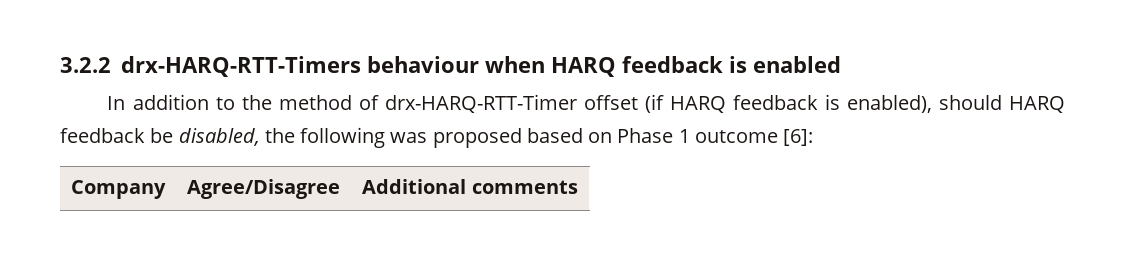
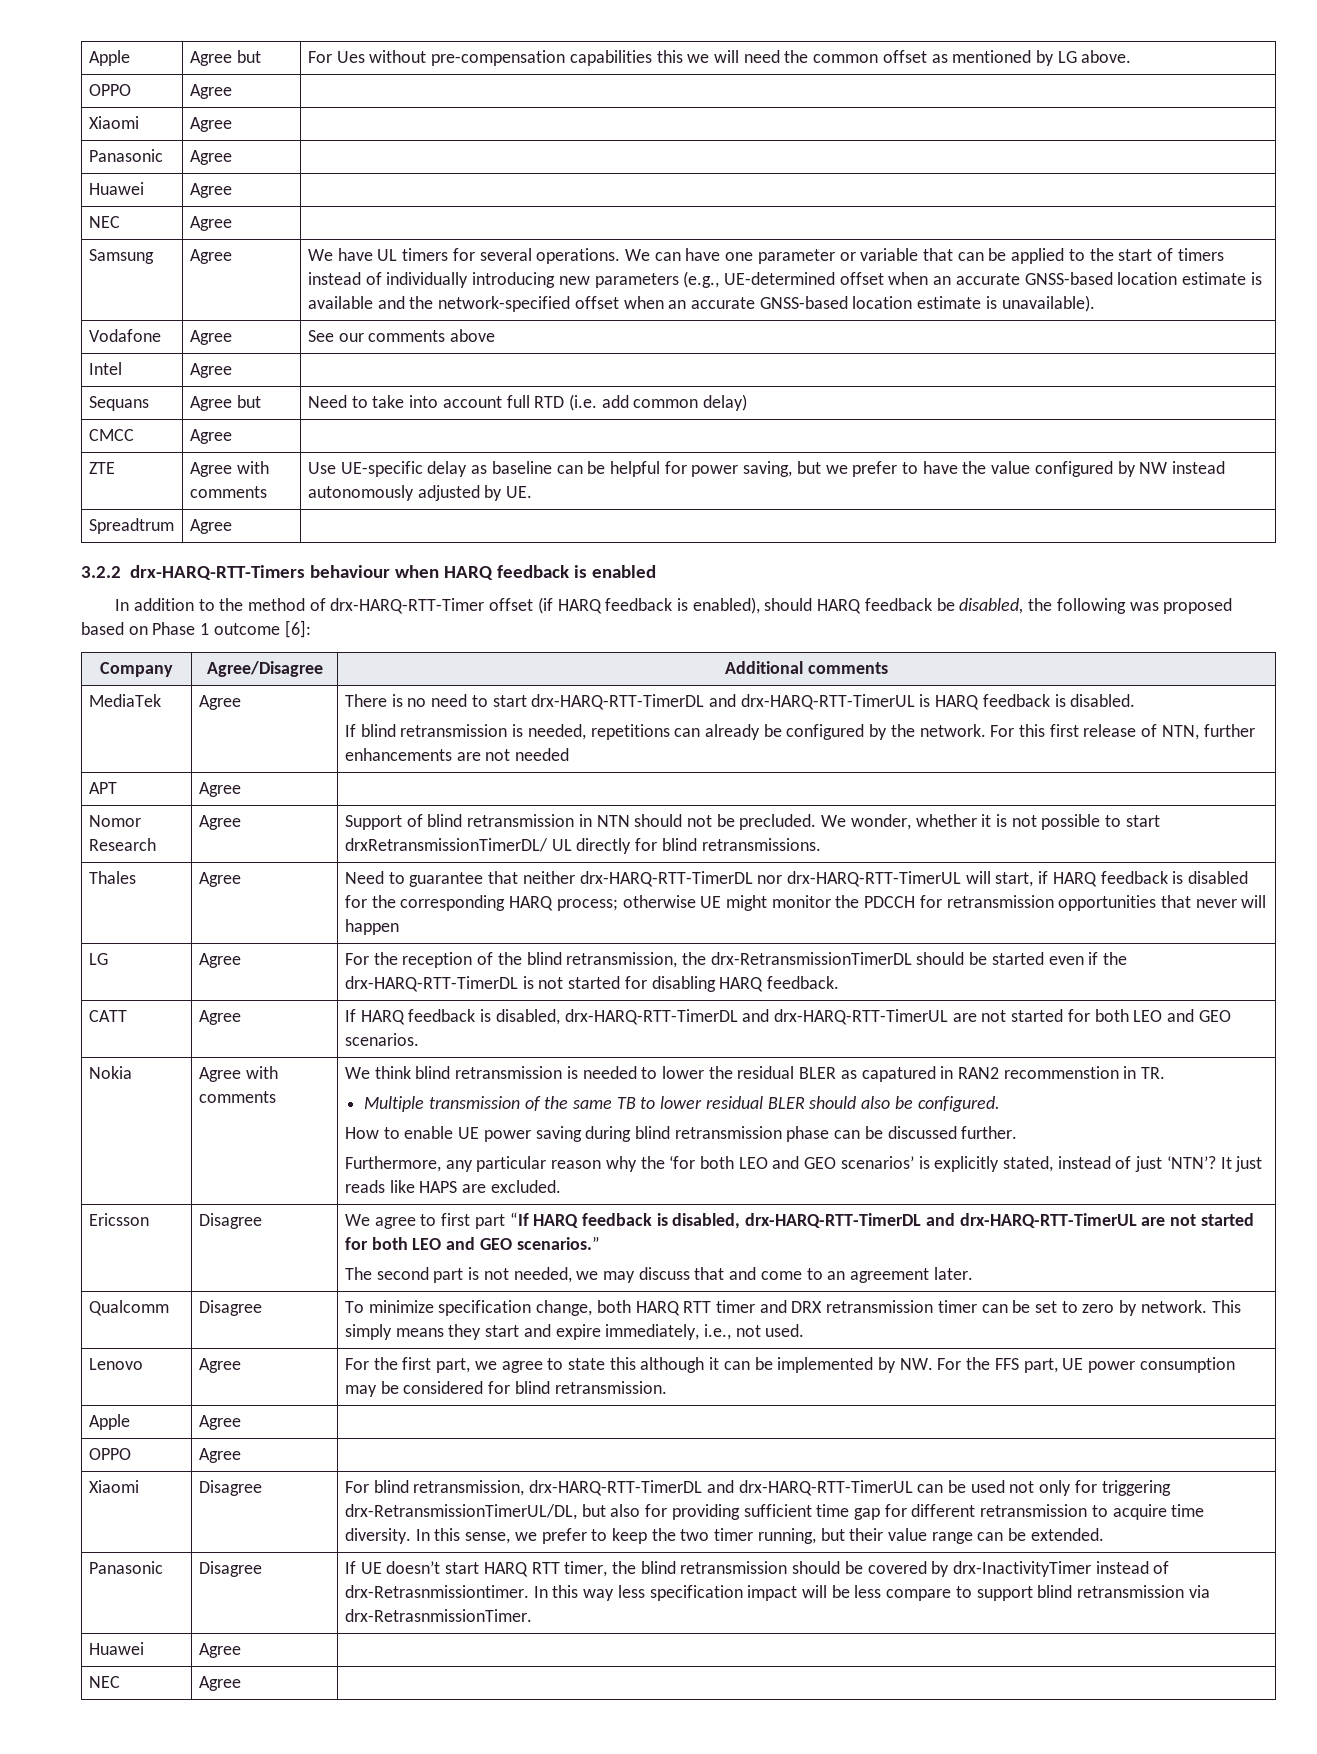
+ Apple | Agree but | For Ues without pre-compensation capabilities this we will need the common offset as mentioned by LG above.
+ OPPO | Agree |
+ Xiaomi | Agree |
+ Panasonic | Agree |
+ Huawei | Agree |
+ NEC | Agree |
+ Samsung | Agree | We have UL timers for several operations. We can have one parameter or variable that can be applied to the start of timers instead of individually introducing new parameters (e.g., UE-determined offset when an accurate GNSS-based location estimate is available and the network-specified offset when an accurate GNSS-based location estimate is unavailable).
+ Vodafone | Agree | See our comments above
+ Intel | Agree |
+ Sequans | Agree but | Need to take into account full RTD (i.e. add common delay)
+ CMCC | Agree |
+ ZTE | Agree with comments | Use UE-specific delay as baseline can be helpful for power saving, but we prefer to have the value configured by NW instead autonomously adjusted by UE.
+ Spreadtrum | Agree |
+ MediaTek | Agree | There is no need to start drx-HARQ-RTT-TimerDL and drx-HARQ-RTT-TimerUL is HARQ feedback is disabled.
+ If blind retransmission is needed, repetitions can already be configured by the network. For this first release of NTN, further enhancements are not needed
+ APT | Agree |
+ Nomor Research | Agree | Support of blind retransmission in NTN should not be precluded. We wonder, whether it is not possible to start drxRetransmissionTimerDL/ UL directly for blind retransmissions.
+ Thales | Agree | Need to guarantee that neither drx-HARQ-RTT-TimerDL nor drx-HARQ-RTT-TimerUL will start, if HARQ feedback is disabled for the corresponding HARQ process; otherwise UE might monitor the PDCCH for retransmission opportunities that never will happen
+ LG | Agree | For the reception of the blind retransmission, the drx-RetransmissionTimerDL should be started even if the drx-HARQ-RTT-TimerDL is not started for disabling HARQ feedback.
+ CATT | Agree | If HARQ feedback is disabled, drx-HARQ-RTT-TimerDL and drx-HARQ-RTT-TimerUL are not started for both LEO and GEO scenarios.
+ Nokia | Agree with comments | We think blind retransmission is needed to lower the residual BLER as capatured in RAN2 recommenstion in TR.
+ Multiple transmission of the same TB to lower residual BLER should also be configured.
+ How to enable UE power saving during blind retransmission phase can be discussed further.
+ Furthermore, any particular reason why the ‘for both LEO and GEO scenarios’ is explicitly stated, instead of just ‘NTN’? It just reads like HAPS are excluded.
+ Ericsson | Disagree | We agree to first part “If HARQ feedback is disabled, drx-HARQ-RTT-TimerDL and drx-HARQ-RTT-TimerUL are not started for both LEO and GEO scenarios.”
+ The second part is not needed, we may discuss that and come to an agreement later.
+ Qualcomm | Disagree | To minimize specification change, both HARQ RTT timer and DRX retransmission timer can be set to zero by network. This simply means they start and expire immediately, i.e., not used.
+ Lenovo | Agree | For the first part, we agree to state this although it can be implemented by NW. For the FFS part, UE power consumption may be considered for blind retransmission.
+ Apple | Agree |
+ OPPO | Agree |
+ Xiaomi | Disagree | For blind retransmission, drx-HARQ-RTT-TimerDL and drx-HARQ-RTT-TimerUL can be used not only for triggering drx-RetransmissionTimerUL/DL, but also for providing sufficient time gap for different retransmission to acquire time diversity. In this sense, we prefer to keep the two timer running, but their value range can be extended.
+ Panasonic | Disagree | If UE doesn’t start HARQ RTT timer, the blind retransmission should be covered by drx-InactivityTimer instead of drx-Retrasnmissiontimer. In this way less specification impact will be less compare to support blind retransmission via drx-RetrasnmissionTimer.
+ Huawei | Agree |
+ NEC | Agree |

